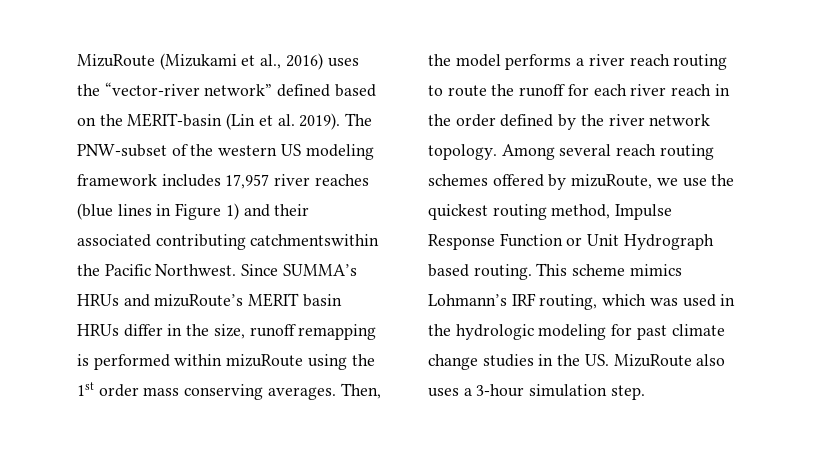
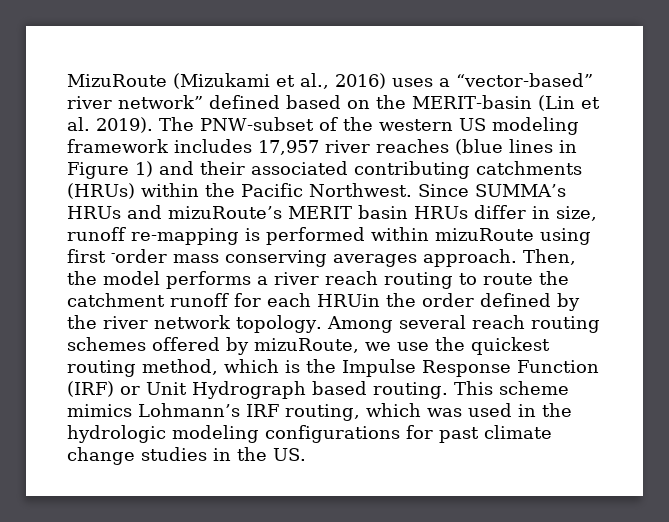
- MizuRoute (Mizukami et al., 2016) uses the “vector-river network” defined based on the MERIT-basin (Lin et al. 2019).
+ MizuRoute (Mizukami et al., 2016) uses a “vector-based” river network” defined based on the MERIT-basin (Lin et al. 2019).
- The PNW-subset of the western US modeling framework includes 17,957 river reaches (blue lines in Figure 1) and their associated contributing catchmentswithin the Pacific Northwest.
+ The PNW-subset of the western US modeling framework includes 17,957 river reaches (blue lines in Figure 1) and their associated contributing catchments (HRUs) within the Pacific Northwest.
- Since SUMMA’s HRUs and mizuRoute’s MERIT basin HRUs differ in the size, runoff remapping is performed within mizuRoute using the 1st order mass conserving averages.
+ Since SUMMA’s HRUs and mizuRoute’s MERIT basin HRUs differ in size, runoff re-mapping is performed within mizuRoute using first -order mass conserving averages approach.
- Then, the model performs a river reach routing to route the runoff for each river reach in the order defined by the river network topology.
+ Then, the model performs a river reach routing to route the catchment runoff for each HRUin the order defined by the river network topology.
- Among several reach routing schemes offered by mizuRoute, we use the quickest routing method, Impulse Response Function or Unit Hydrograph based routing.
+ Among several reach routing schemes offered by mizuRoute, we use the quickest routing method, which is the Impulse Response Function (IRF) or Unit Hydrograph based routing.
- This scheme mimics Lohmann’s IRF routing, which was used in the hydrologic modeling for past climate change studies in the US. MizuRoute also uses a 3-hour simulation step.
+ This scheme mimics Lohmann’s IRF routing, which was used in the hydrologic modeling configurations for past climate change studies in the US.

